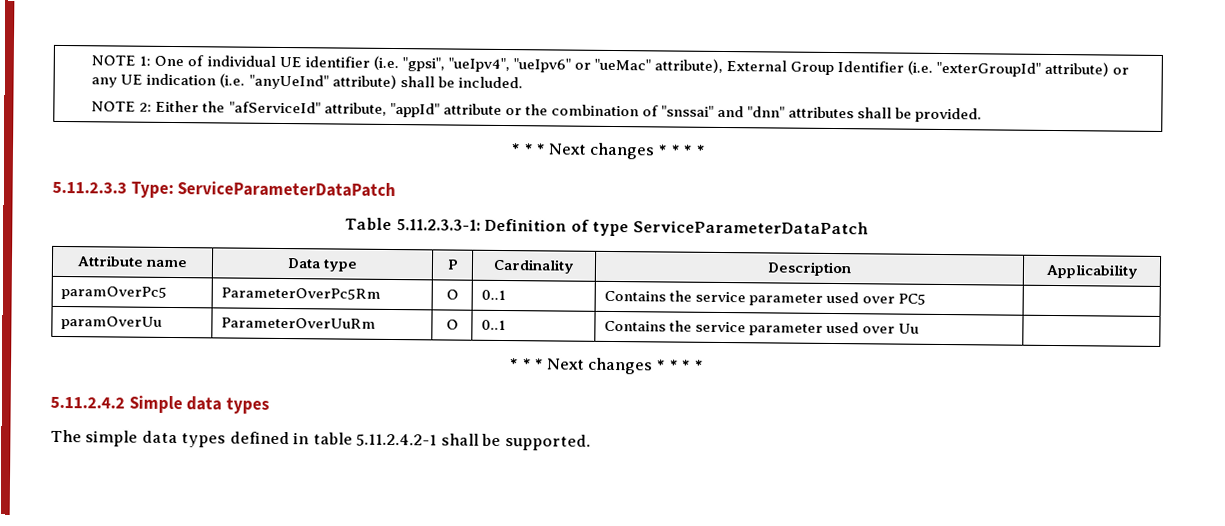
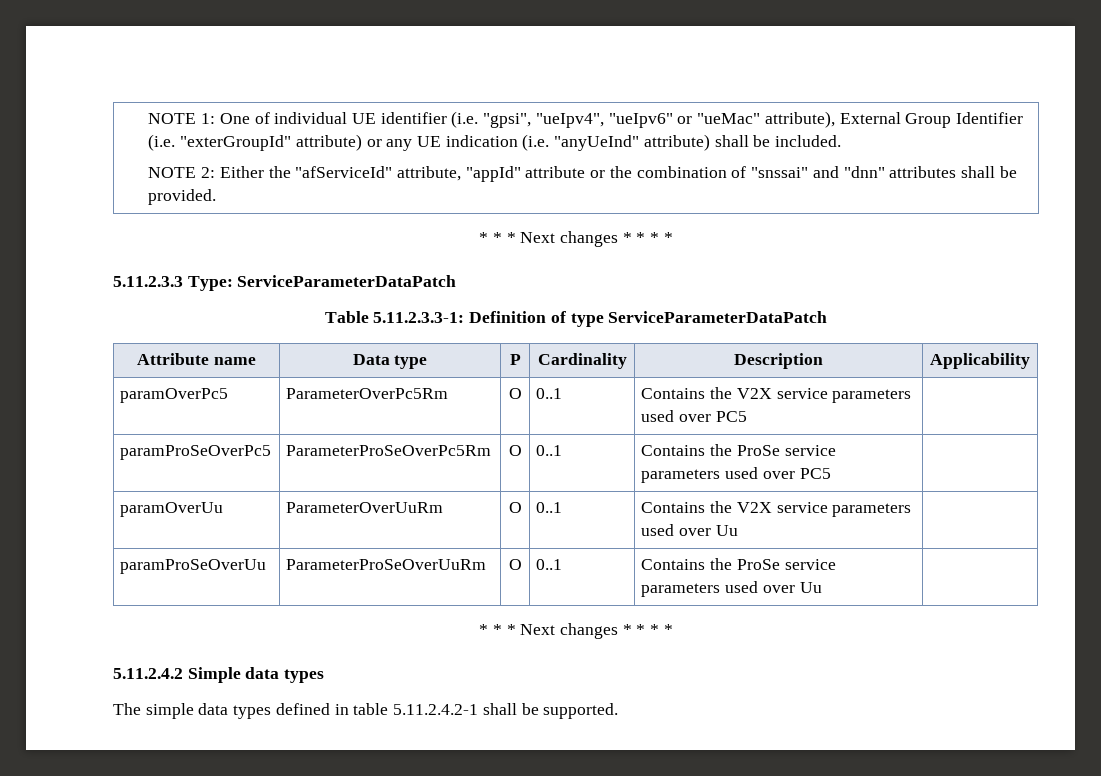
- paramOverPc5 | ParameterOverPc5Rm | O | 0..1 | Contains the service parameter used over PC5 |
+ paramOverPc5 | ParameterOverPc5Rm | O | 0..1 | Contains the V2X service parameters used over PC5 |
+ paramProSeOverPc5 | ParameterProSeOverPc5Rm | O | 0..1 | Contains the ProSe service parameters used over PC5 |
- paramOverUu | ParameterOverUuRm | O | 0..1 | Contains the service parameter used over Uu |
+ paramOverUu | ParameterOverUuRm | O | 0..1 | Contains the V2X service parameters used over Uu |
+ paramProSeOverUu | ParameterProSeOverUuRm | O | 0..1 | Contains the ProSe service parameters used over Uu |

